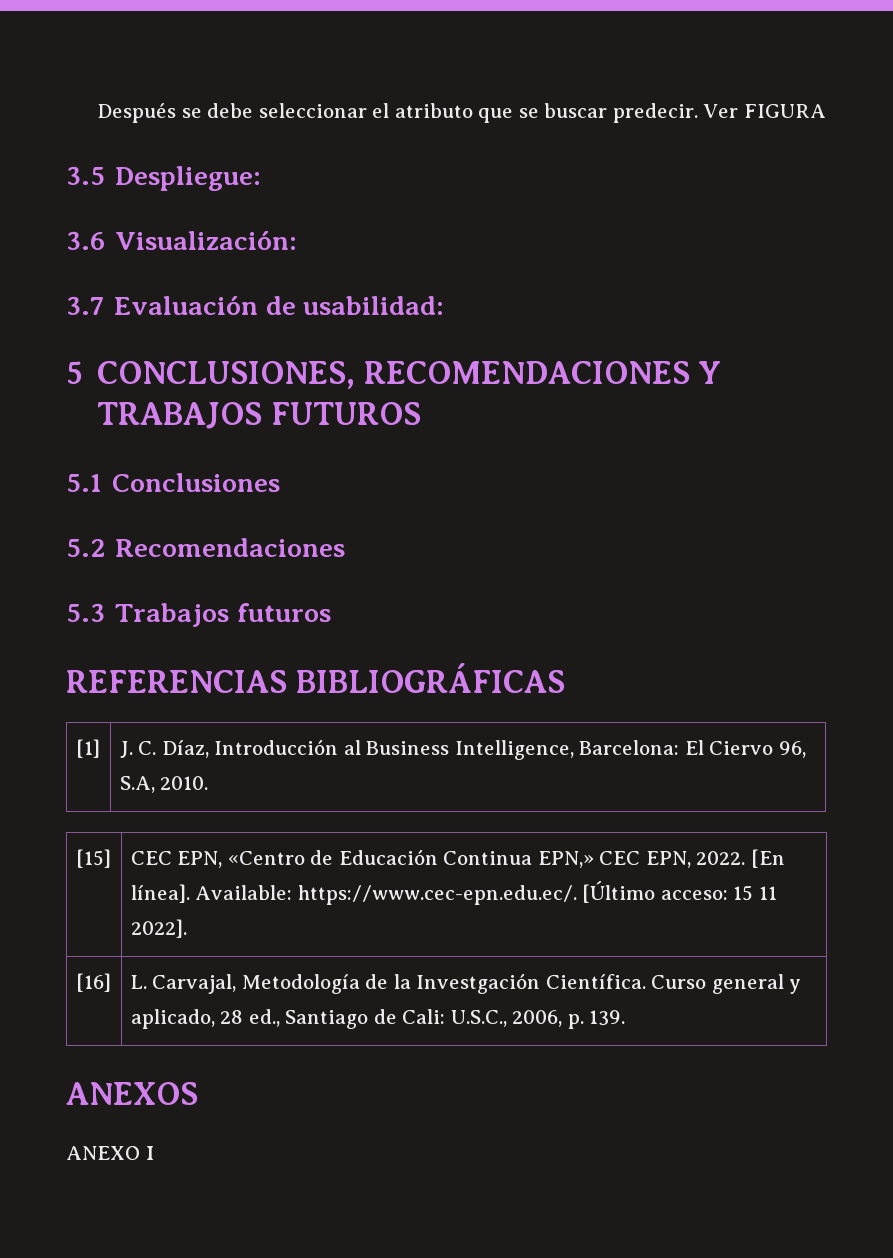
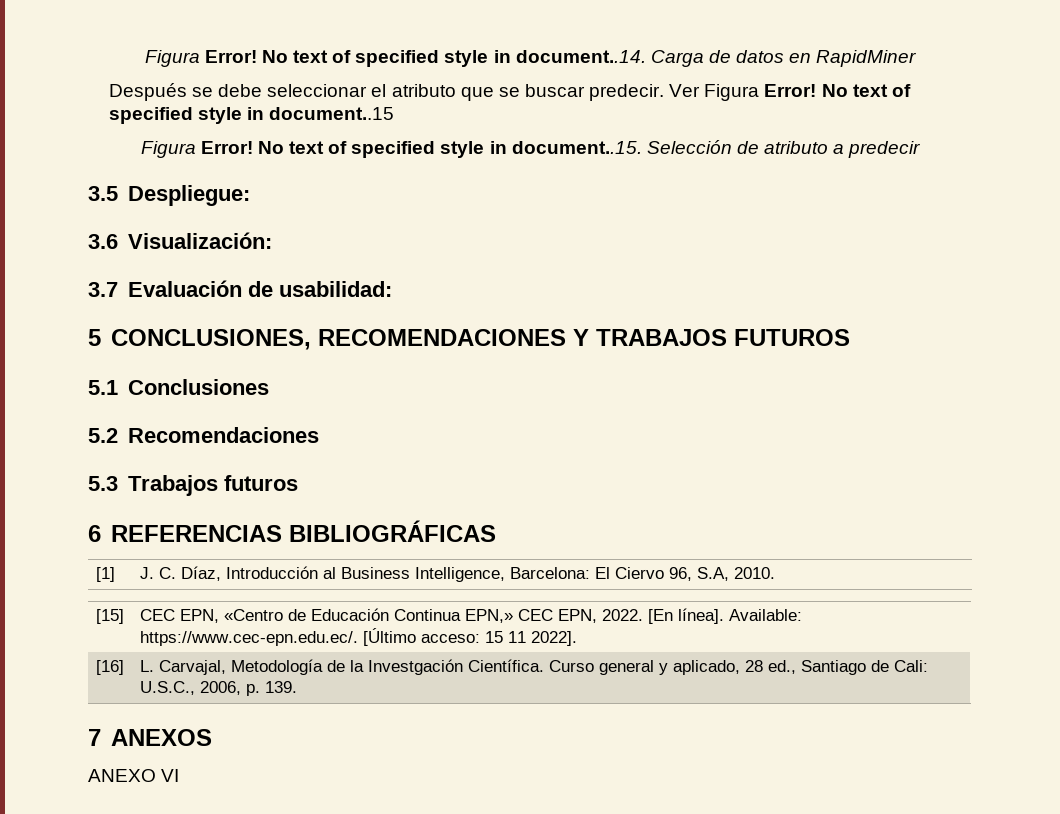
+ Figura Error! No text of specified style in document..14. Carga de datos en RapidMiner
- Ver FIGURA
+ Ver Figura Error! No text of specified style in document..15
+ Figura Error! No text of specified style in document..15. Selección de atributo a predecir
- REFERENCIAS BIBLIOGRÁFICAS
+ 6 REFERENCIAS BIBLIOGRÁFICAS
- ANEXOS
+ 7 ANEXOS
- ANEXO I
+ ANEXO VI

